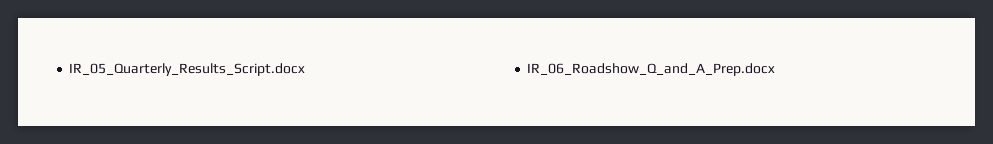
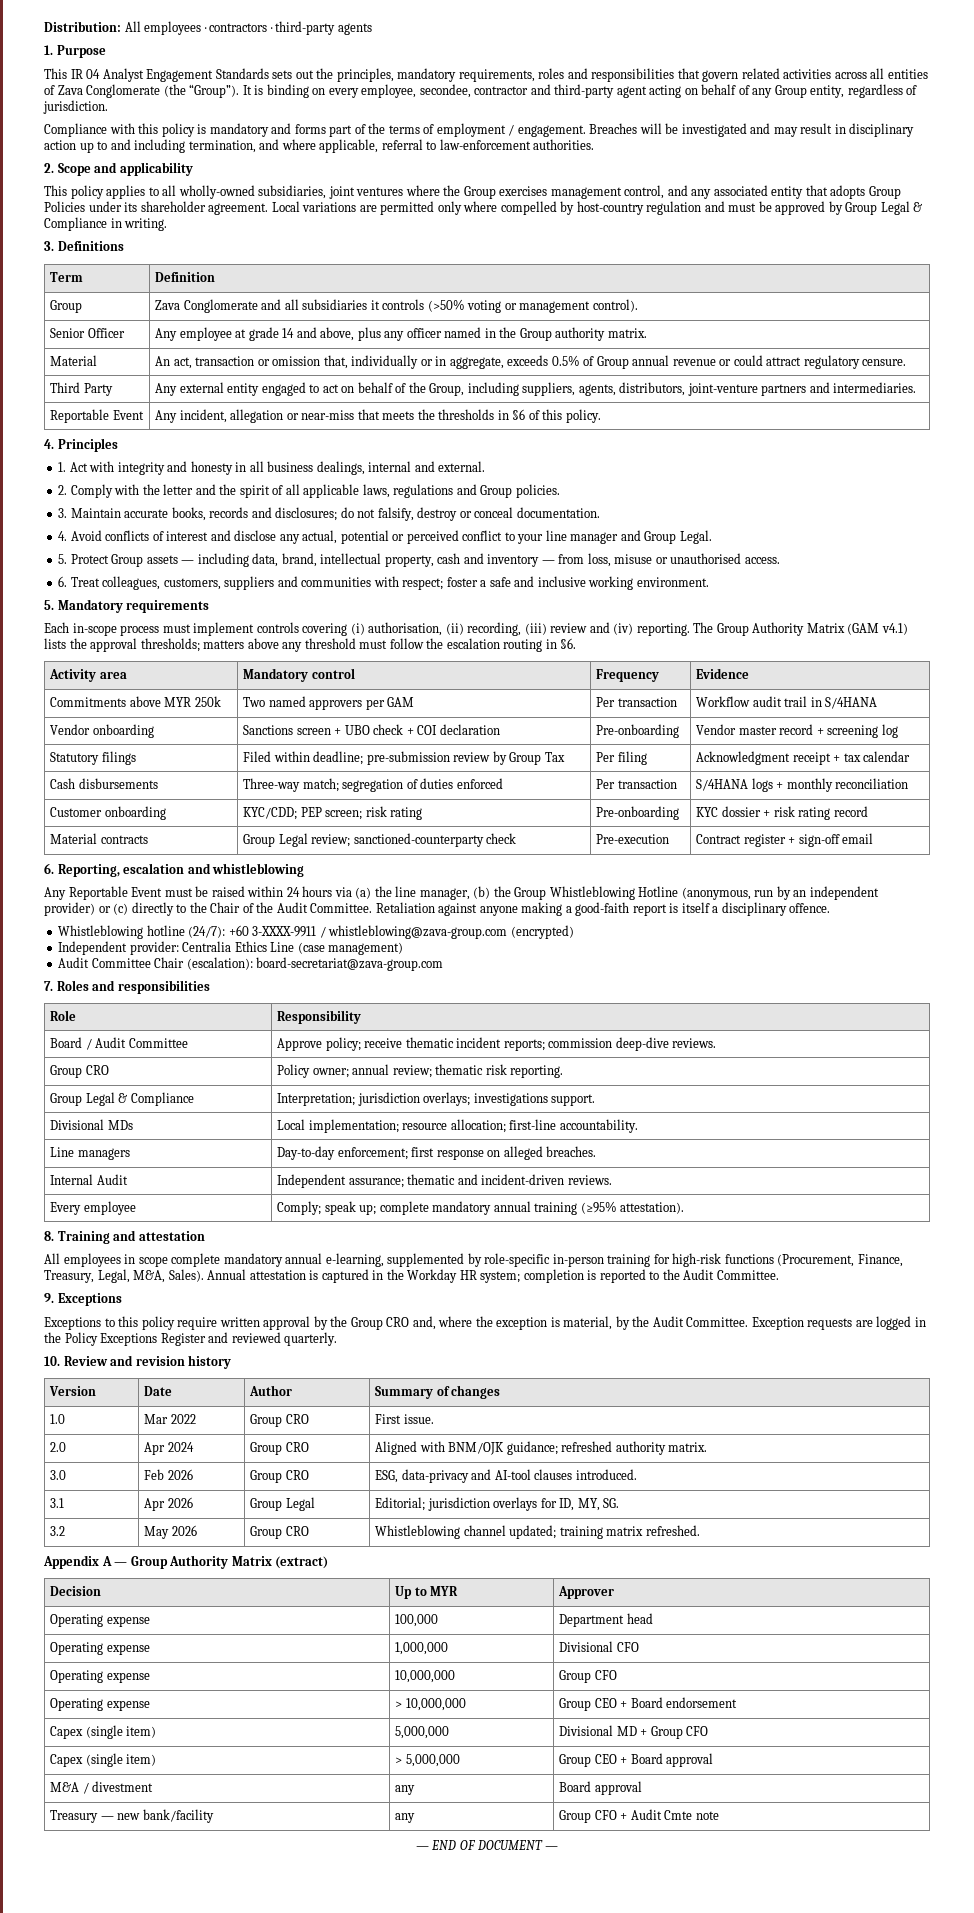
- IR_05_Quarterly_Results_Script.docx
- IR_06_Roadshow_Q_and_A_Prep.docx
+ Distribution: All employees · contractors · third-party agents
+ 1. Purpose
+ This IR 04 Analyst Engagement Standards sets out the principles, mandatory requirements, roles and responsibilities that govern related activities across all entities of Zava Conglomerate (the “Group”). It is binding on every employee, secondee, contractor and third-party agent acting on behalf of any Group entity, regardless of jurisdiction.
+ Compliance with this policy is mandatory and forms part of the terms of employment / engagement. Breaches will be investigated and may result in disciplinary action up to and including termination, and where applicable, referral to law-enforcement authorities.
+ 2. Scope and applicability
+ This policy applies to all wholly-owned subsidiaries, joint ventures where the Group exercises management control, and any associated entity that adopts Group Policies under its shareholder agreement. Local variations are permitted only where compelled by host-country regulation and must be approved by Group Legal & Compliance in writing.
+ 3. Definitions
+ Term | Definition
+ Group | Zava Conglomerate and all subsidiaries it controls (>50% voting or management control).
+ Senior Officer | Any employee at grade 14 and above, plus any officer named in the Group authority matrix.
+ Material | An act, transaction or omission that, individually or in aggregate, exceeds 0.5% of Group annual revenue or could attract regulatory censure.
+ Third Party | Any external entity engaged to act on behalf of the Group, including suppliers, agents, distributors, joint-venture partners and intermediaries.
+ Reportable Event | Any incident, allegation or near-miss that meets the thresholds in §6 of this policy.
+ 4. Principles
+ 1. Act with integrity and honesty in all business dealings, internal and external.
+ 2. Comply with the letter and the spirit of all applicable laws, regulations and Group policies.
+ 3. Maintain accurate books, records and disclosures; do not falsify, destroy or conceal documentation.
+ 4. Avoid conflicts of interest and disclose any actual, potential or perceived conflict to your line manager and Group Legal.
+ 5. Protect Group assets — including data, brand, intellectual property, cash and inventory — from loss, misuse or unauthorised access.
+ 6. Treat colleagues, customers, suppliers and communities with respect; foster a safe and inclusive working environment.
+ 5. Mandatory requirements
+ Each in-scope process must implement controls covering (i) authorisation, (ii) recording, (iii) review and (iv) reporting. The Group Authority Matrix (GAM v4.1) lists the approval thresholds; matters above any threshold must follow the escalation routing in §6.
+ Activity area | Mandatory control | Frequency | Evidence
+ Commitments above MYR 250k | Two named approvers per GAM | Per transaction | Workflow audit trail in S/4HANA
+ Vendor onboarding | Sanctions screen + UBO check + COI declaration | Pre-onboarding | Vendor master record + screening log
+ Statutory filings | Filed within deadline; pre-submission review by Group Tax | Per filing | Acknowledgment receipt + tax calendar
+ Cash disbursements | Three-way match; segregation of duties enforced | Per transaction | S/4HANA logs + monthly reconciliation
+ Customer onboarding | KYC/CDD; PEP screen; risk rating | Pre-onboarding | KYC dossier + risk rating record
+ Material contracts | Group Legal review; sanctioned-counterparty check | Pre-execution | Contract register + sign-off email
+ 6. Reporting, escalation and whistleblowing
+ Any Reportable Event must be raised within 24 hours via (a) the line manager, (b) the Group Whistleblowing Hotline (anonymous, run by an independent provider) or (c) directly to the Chair of the Audit Committee. Retaliation against anyone making a good-faith report is itself a disciplinary offence.
+ Whistleblowing hotline (24/7): +60 3-XXXX-9911 / whistleblowing@zava-group.com (encrypted)
+ Independent provider: Centralia Ethics Line (case management)
+ Audit Committee Chair (escalation): board-secretariat@zava-group.com
+ 7. Roles and responsibilities
+ Role | Responsibility
+ Board / Audit Committee | Approve policy; receive thematic incident reports; commission deep-dive reviews.
+ Group CRO | Policy owner; annual review; thematic risk reporting.
+ Group Legal & Compliance | Interpretation; jurisdiction overlays; investigations support.
+ Divisional MDs | Local implementation; resource allocation; first-line accountability.
+ Line managers | Day-to-day enforcement; first response on alleged breaches.
+ Internal Audit | Independent assurance; thematic and incident-driven reviews.
+ Every employee | Comply; speak up; complete mandatory annual training (≥95% attestation).
+ 8. Training and attestation
+ All employees in scope complete mandatory annual e-learning, supplemented by role-specific in-person training for high-risk functions (Procurement, Finance, Treasury, Legal, M&A, Sales). Annual attestation is captured in the Workday HR system; completion is reported to the Audit Committee.
+ 9. Exceptions
+ Exceptions to this policy require written approval by the Group CRO and, where the exception is material, by the Audit Committee. Exception requests are logged in the Policy Exceptions Register and reviewed quarterly.
+ 10. Review and revision history
+ Version | Date | Author | Summary of changes
+ 1.0 | Mar 2022 | Group CRO | First issue.
+ 2.0 | Apr 2024 | Group CRO | Aligned with BNM/OJK guidance; refreshed authority matrix.
+ 3.0 | Feb 2026 | Group CRO | ESG, data-privacy and AI-tool clauses introduced.
+ 3.1 | Apr 2026 | Group Legal | Editorial; jurisdiction overlays for ID, MY, SG.
+ 3.2 | May 2026 | Group CRO | Whistleblowing channel updated; training matrix refreshed.
+ Appendix A — Group Authority Matrix (extract)
+ Decision | Up to MYR | Approver
+ Operating expense | 100,000 | Department head
+ Operating expense | 1,000,000 | Divisional CFO
+ Operating expense | 10,000,000 | Group CFO
+ Operating expense | > 10,000,000 | Group CEO + Board endorsement
+ Capex (single item) | 5,000,000 | Divisional MD + Group CFO
+ Capex (single item) | > 5,000,000 | Group CEO + Board approval
+ M&A / divestment | any | Board approval
+ Treasury — new bank/facility | any | Group CFO + Audit Cmte note
+ — END OF DOCUMENT —

